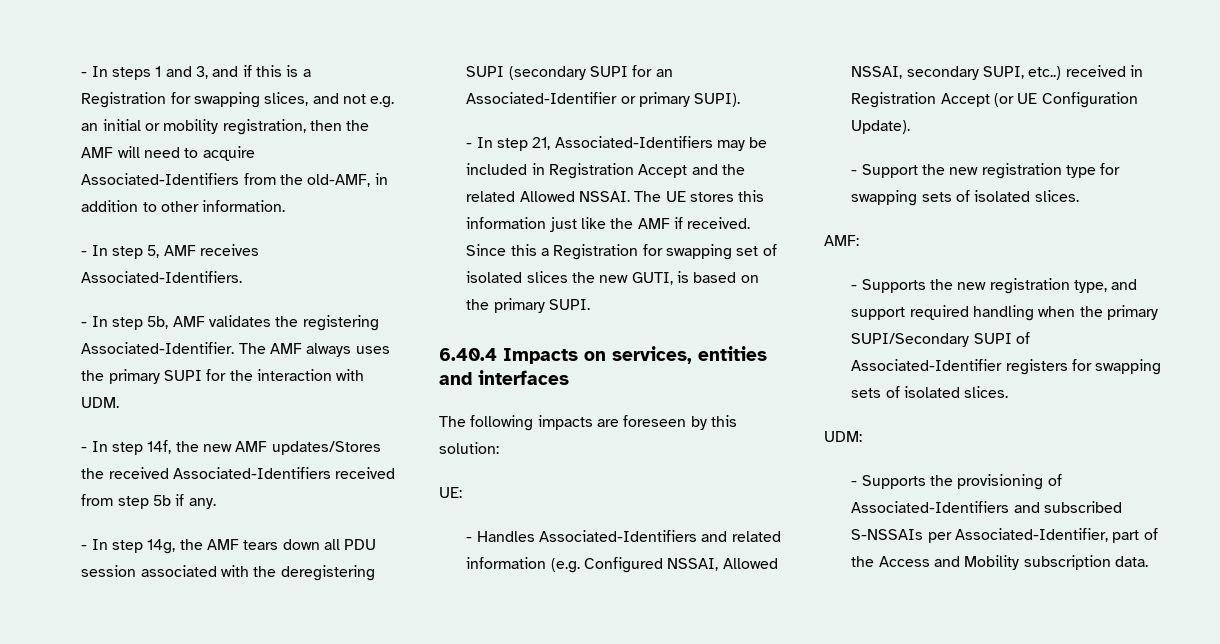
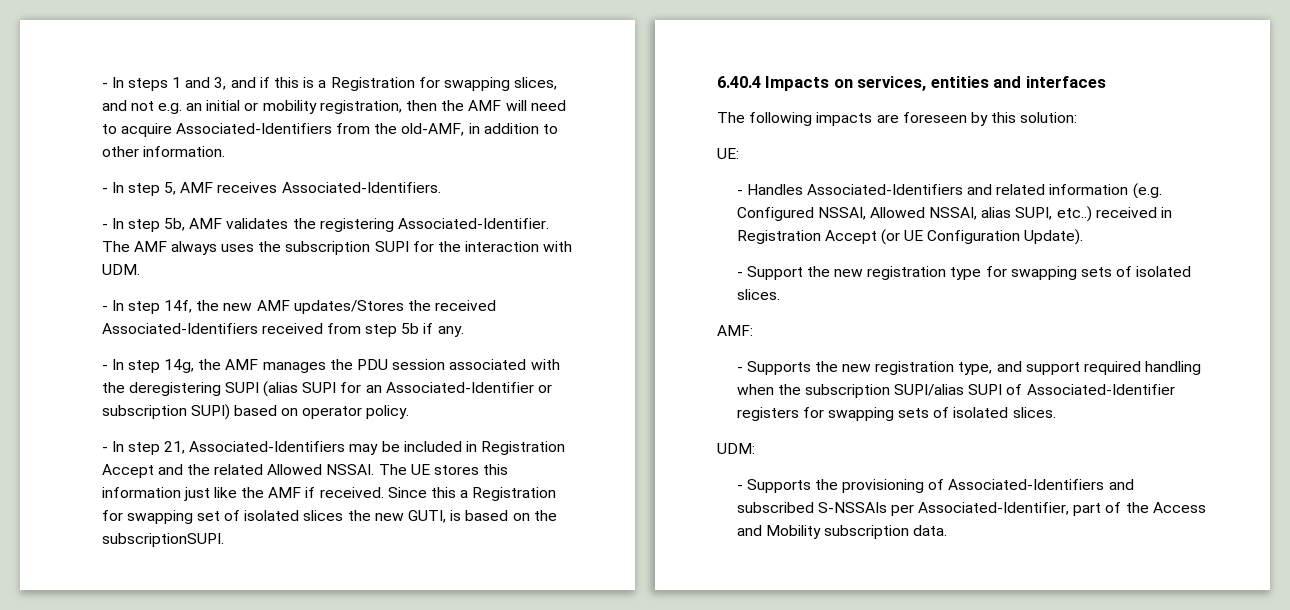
- The AMF always uses the primary SUPI for the interaction with UDM.
+ The AMF always uses the subscription SUPI for the interaction with UDM.
- - In step 14g, the AMF tears down all PDU session associated with the deregistering SUPI (secondary SUPI for an Associated-Identifier or primary SUPI).
+ - In step 14g, the AMF manages the PDU session associated with the deregistering SUPI (alias SUPI for an Associated-Identifier or subscription SUPI) based on operator policy.
- Since this a Registration for swapping set of isolated slices the new GUTI, is based on the primary SUPI.
+ Since this a Registration for swapping set of isolated slices the new GUTI, is based on the subscriptionSUPI.
- - Handles Associated-Identifiers and related information (e.g. Configured NSSAI, Allowed NSSAI, secondary SUPI, etc..) received in Registration Accept (or UE Configuration Update).
+ - Handles Associated-Identifiers and related information (e.g. Configured NSSAI, Allowed NSSAI, alias SUPI, etc..) received in Registration Accept (or UE Configuration Update).
- - Supports the new registration type, and support required handling when the primary SUPI/Secondary SUPI of Associated-Identifier registers for swapping sets of isolated slices.
+ - Supports the new registration type, and support required handling when the subscription SUPI/alias SUPI of Associated-Identifier registers for swapping sets of isolated slices.

